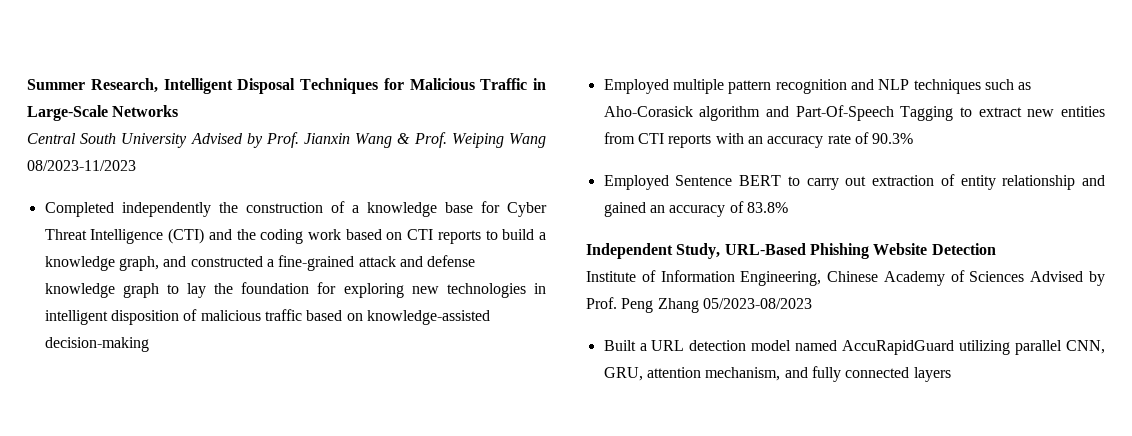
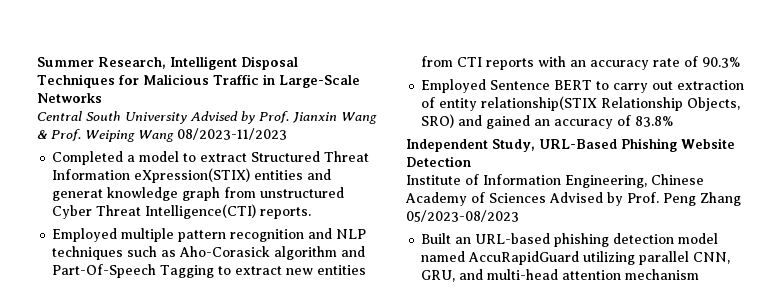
- Completed independently the construction of a knowledge base for Cyber Threat Intelligence (CTI) and the coding work based on CTI reports to build a knowledge graph, and constructed a fine-grained attack and defense knowledge graph to lay the foundation for exploring new technologies in intelligent disposition of malicious traffic based on knowledge-assisted decision-making
+ Completed a model to extract Structured Threat Information eXpression(STIX) entities and generat knowledge graph from unstructured Cyber Threat Intelligence(CTI) reports.
- Employed Sentence BERT to carry out extraction of entity relationship and gained an accuracy of 83.8%
+ Employed Sentence BERT to carry out extraction of entity relationship(STIX Relationship Objects, SRO) and gained an accuracy of 83.8%
- Built a URL detection model named AccuRapidGuard utilizing parallel CNN, GRU, attention mechanism, and fully connected layers
+ Built an URL-based phishing detection model named AccuRapidGuard utilizing parallel CNN, GRU, and multi-head attention mechanism

